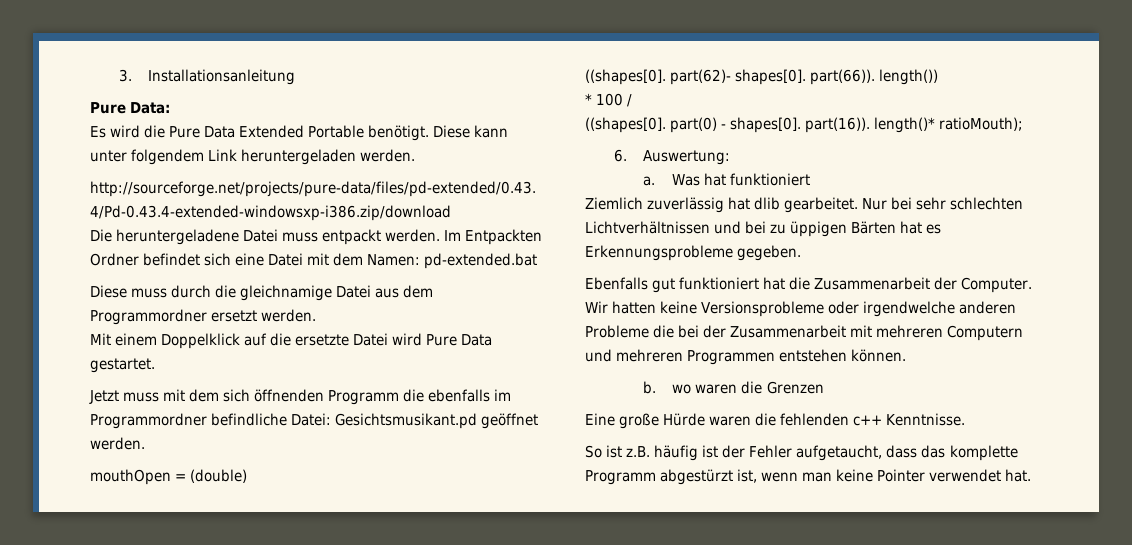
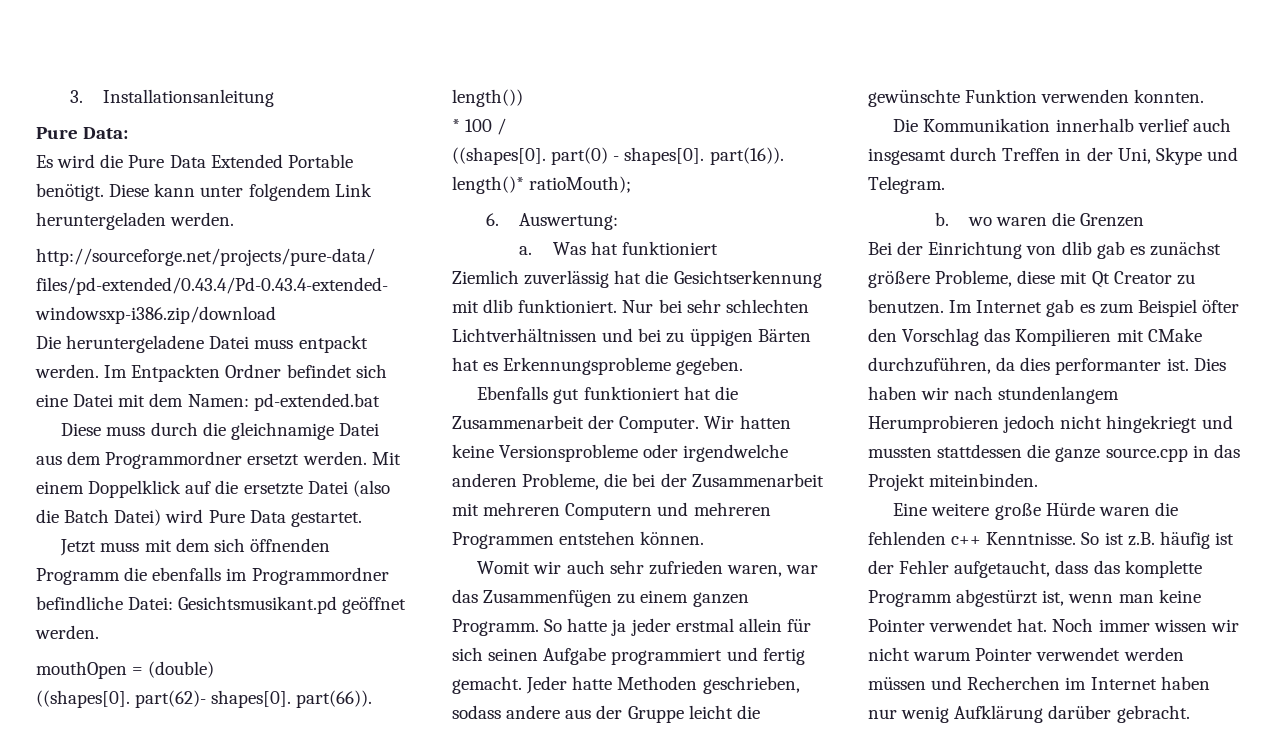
- Diese muss durch die gleichnamige Datei aus dem Programmordner ersetzt werden.
- Mit einem Doppelklick auf die ersetzte Datei wird Pure Data gestartet.
+ Diese muss durch die gleichnamige Datei aus dem Programmordner ersetzt werden. Mit einem Doppelklick auf die ersetzte Datei (also die Batch Datei) wird Pure Data gestartet.
- Ziemlich zuverlässig hat dlib gearbeitet.
+ Ziemlich zuverlässig hat die Gesichtserkennung mit dlib funktioniert.
- Wir hatten keine Versionsprobleme oder irgendwelche anderen Probleme die bei der Zusammenarbeit mit mehreren Computern und mehreren Programmen entstehen können.
+ Wir hatten keine Versionsprobleme oder irgendwelche anderen Probleme, die bei der Zusammenarbeit mit mehreren Computern und mehreren Programmen entstehen können.
+ Womit wir auch sehr zufrieden waren, war das Zusammenfügen zu einem ganzen Programm. So hatte ja jeder erstmal allein für sich seinen Aufgabe programmiert und fertig gemacht. Jeder hatte Methoden geschrieben, sodass andere aus der Gruppe leicht die gewünschte Funktion verwenden konnten.
+ Die Kommunikation innerhalb verlief auch insgesamt durch Treffen in der Uni, Skype und Telegram.
+ Bei der Einrichtung von dlib gab es zunächst größere Probleme, diese mit Qt Creator zu benutzen. Im Internet gab es zum Beispiel öfter den Vorschlag das Kompilieren mit CMake durchzuführen, da dies performanter ist. Dies haben wir nach stundenlangem Herumprobieren jedoch nicht hingekriegt und mussten stattdessen die ganze source.cpp in das Projekt miteinbinden.
- Eine große Hürde waren die fehlenden c++ Kenntnisse.
- So ist z.B. häufig ist der Fehler aufgetaucht, dass das komplette Programm abgestürzt ist, wenn man keine Pointer verwendet hat.
+ Eine weitere große Hürde waren die fehlenden c++ Kenntnisse. So ist z.B. häufig ist der Fehler aufgetaucht, dass das komplette Programm abgestürzt ist, wenn man keine Pointer verwendet hat.
+ Noch immer wissen wir nicht warum Pointer verwendet werden müssen und Recherchen im Internet haben nur wenig Aufklärung darüber gebracht.

